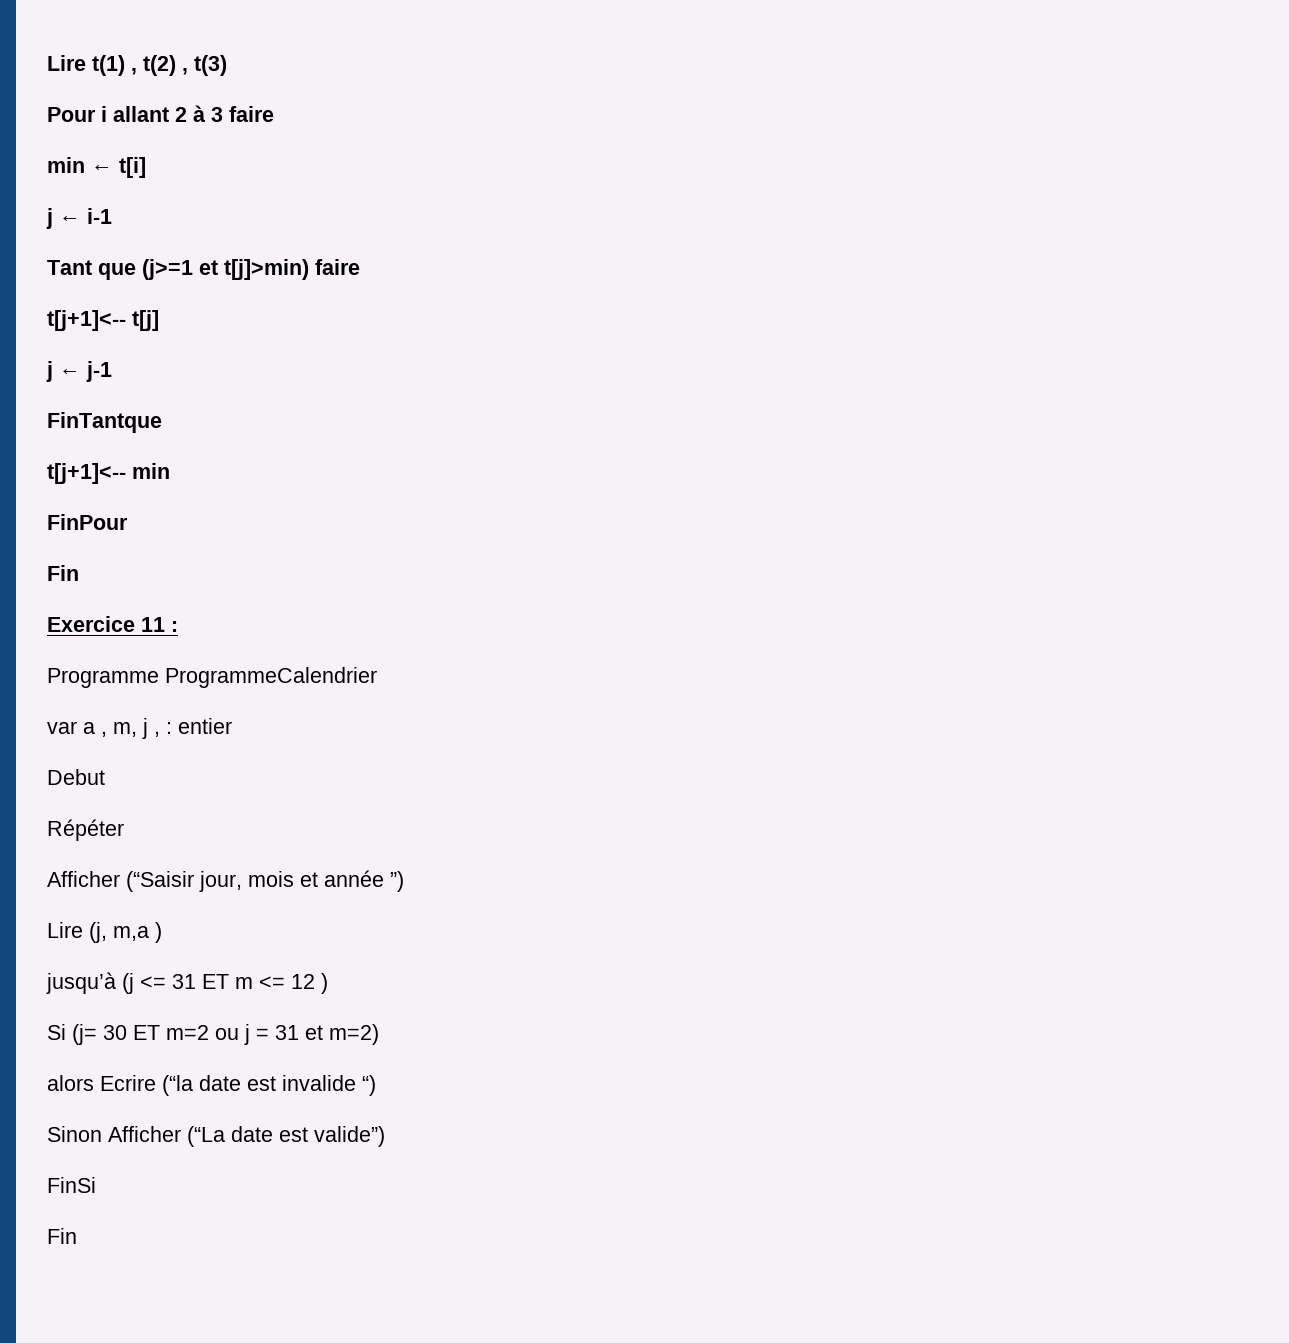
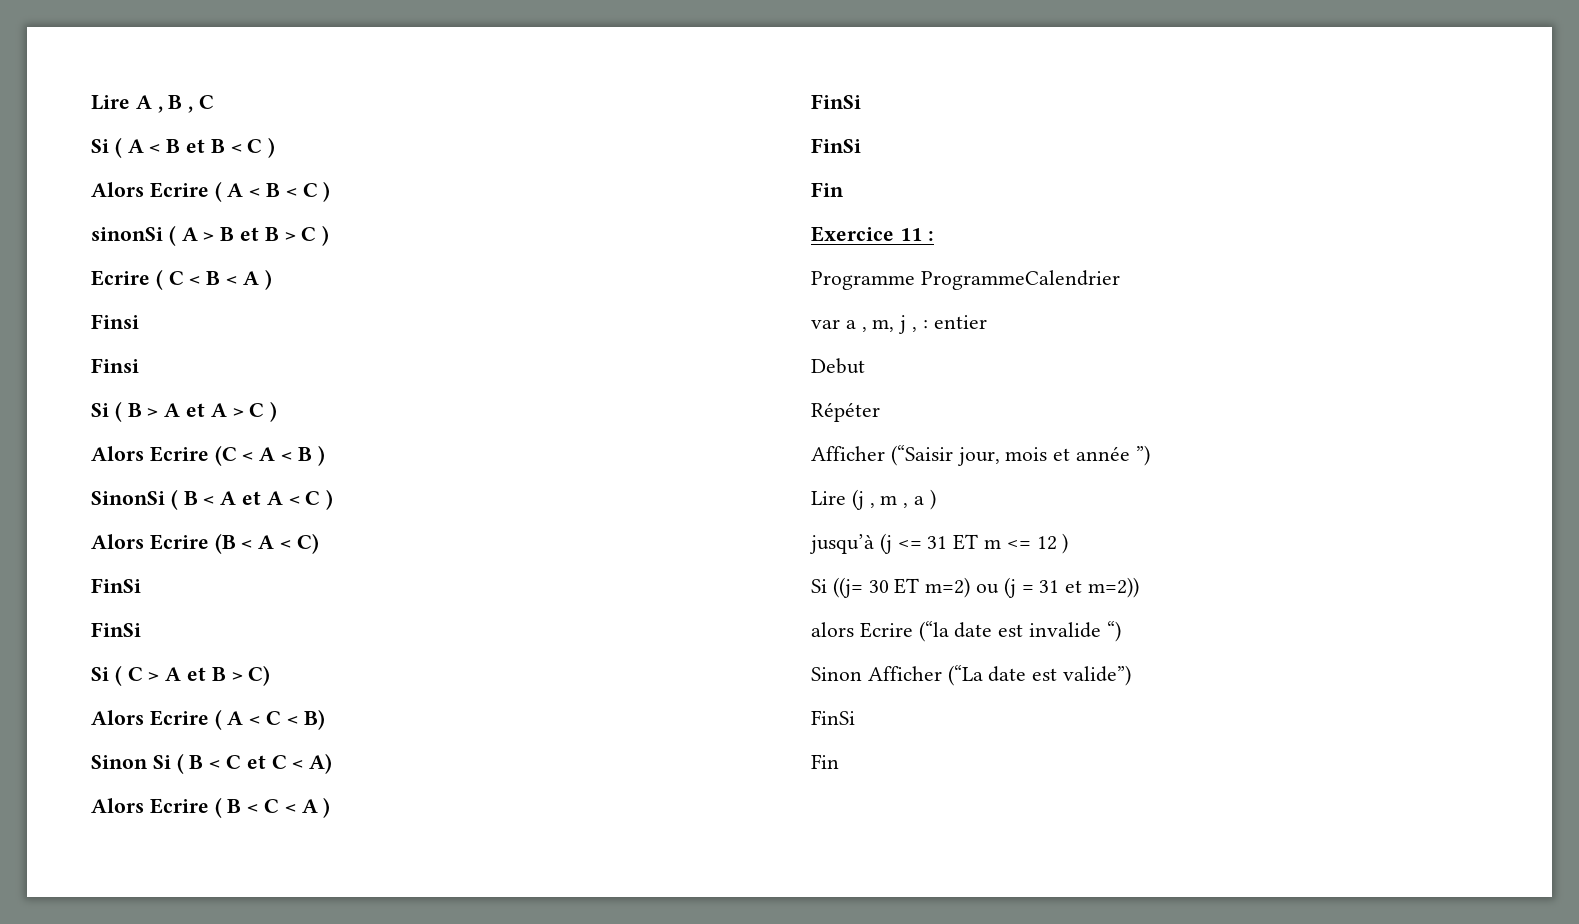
- Lire t(1) , t(2) , t(3)
- Pour i allant 2 à 3 faire
- min ← t[i]
- j ← i-1
- Tant que (j>=1 et t[j]>min) faire
- t[j+1]<-- t[j]
- j ← j-1
- FinTantque
- t[j+1]<-- min
- FinPour
+ Lire A , B , C
+ Si ( A < B et B < C )
+ Alors Ecrire ( A < B < C )
+ sinonSi ( A > B et B > C )
+ Ecrire ( C < B < A )
+ Finsi
+ Finsi
+ Si ( B > A et A > C )
+ Alors Ecrire (C < A < B )
+ SinonSi ( B < A et A < C )
+ Alors Ecrire (B < A < C)
+ FinSi
+ FinSi
+ Si ( C > A et B > C)
+ Alors Ecrire ( A < C < B)
+ Sinon Si ( B < C et C < A)
+ Alors Ecrire ( B < C < A )
+ FinSi
+ FinSi
- Lire (j, m,a )
+ Lire (j , m , a )
- Si (j= 30 ET m=2 ou j = 31 et m=2)
+ Si ((j= 30 ET m=2) ou (j = 31 et m=2))

